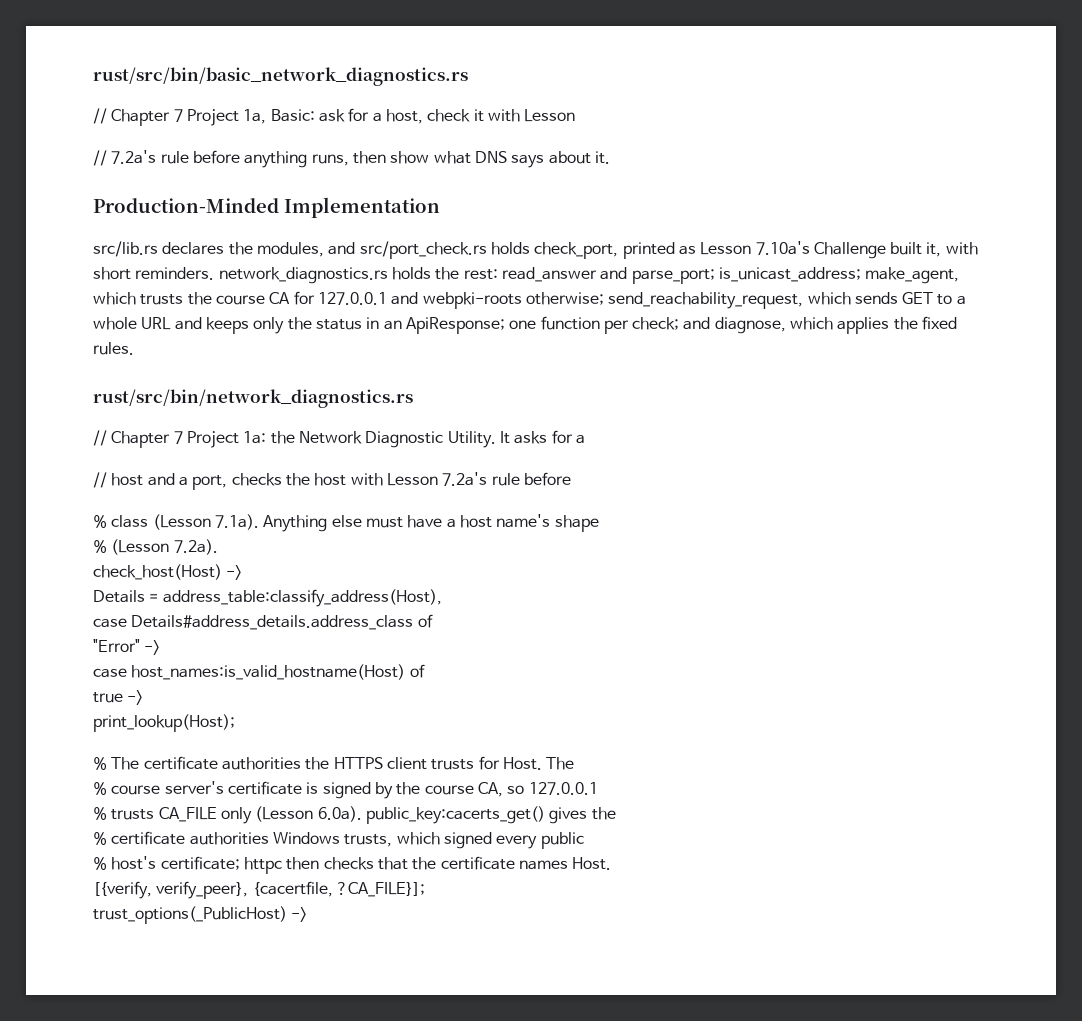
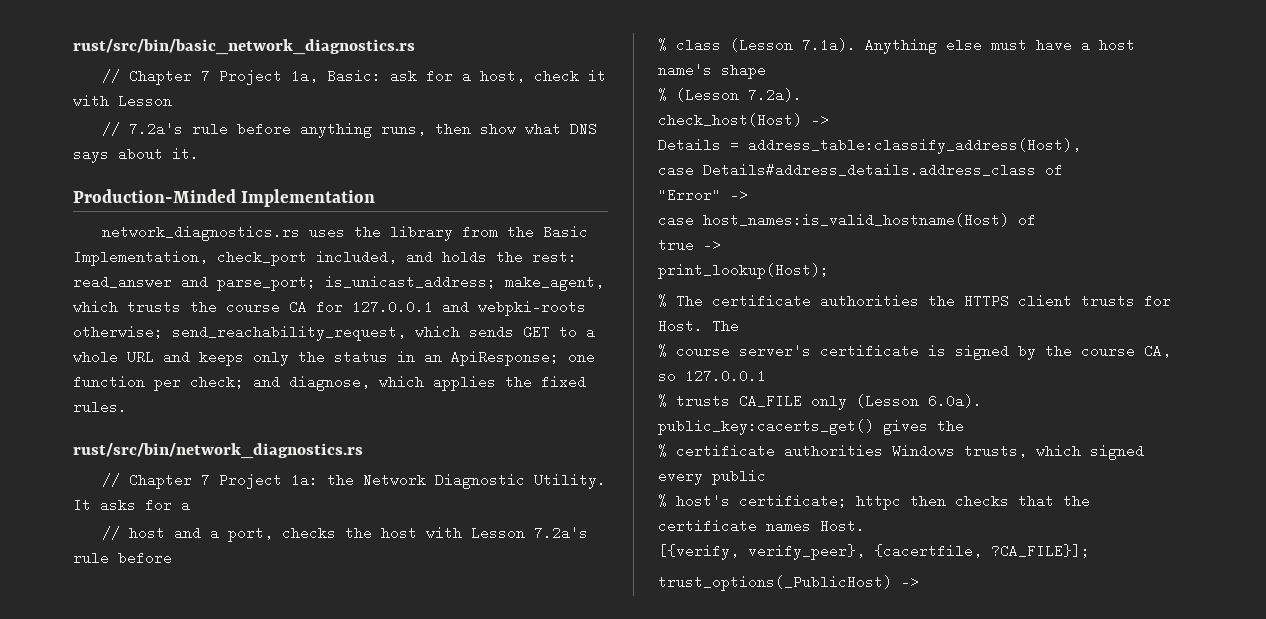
- src/lib.rs declares the modules, and src/port_check.rs holds check_port, printed as Lesson 7.10a's Challenge built it, with short reminders. network_diagnostics.rs holds the rest: read_answer and parse_port; is_unicast_address; make_agent, which trusts the course CA for 127.0.0.1 and webpki-roots otherwise; send_reachability_request, which sends GET to a whole URL and keeps only the status in an ApiResponse; one function per check; and diagnose, which applies the fixed rules.
+ network_diagnostics.rs uses the library from the Basic Implementation, check_port included, and holds the rest: read_answer and parse_port; is_unicast_address; make_agent, which trusts the course CA for 127.0.0.1 and webpki-roots otherwise; send_reachability_request, which sends GET to a whole URL and keeps only the status in an ApiResponse; one function per check; and diagnose, which applies the fixed rules.

